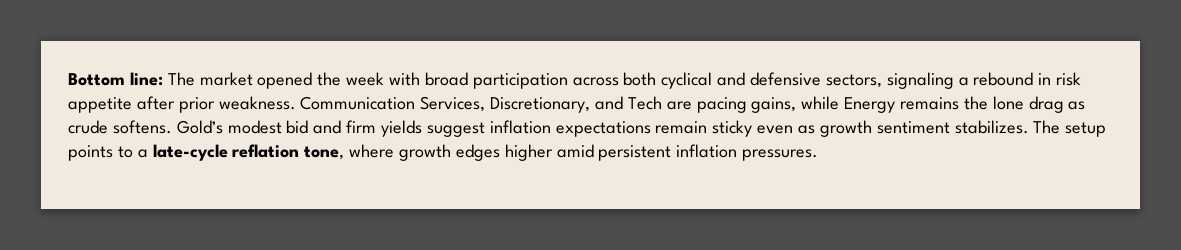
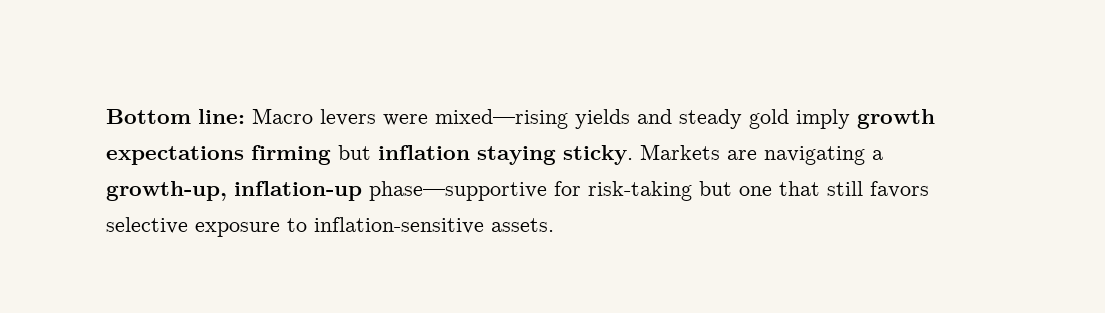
- Bottom line: The market opened the week with broad participation across both cyclical and defensive sectors, signaling a rebound in risk appetite after prior weakness. Communication Services, Discretionary, and Tech are pacing gains, while Energy remains the lone drag as crude softens. Gold’s modest bid and firm yields suggest inflation expectations remain sticky even as growth sentiment stabilizes. The setup points to a late-cycle reflation tone, where growth edges higher amid persistent inflation pressures.
+ Bottom line: Macro levers were mixed—rising yields and steady gold imply growth expectations firming but inflation staying sticky. Markets are navigating a growth-up, inflation-up phase—supportive for risk-taking but one that still favors selective exposure to inflation-sensitive assets.

